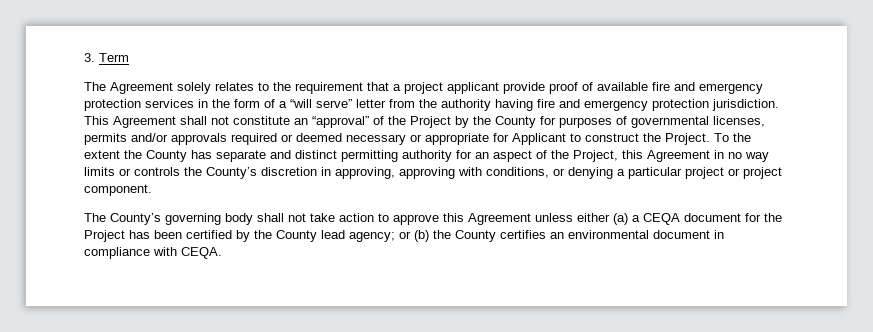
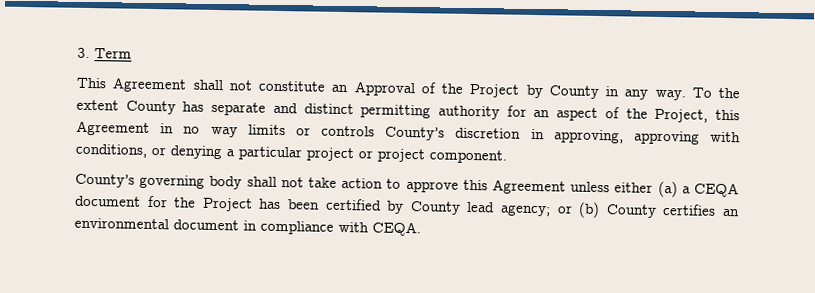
- The Agreement solely relates to the requirement that a project applicant provide proof of available fire and emergency protection services in the form of a “will serve” letter from the authority having fire and emergency protection jurisdiction. This Agreement shall not constitute an “approval” of the Project by the County for purposes of governmental licenses, permits and/or approvals required or deemed necessary or appropriate for Applicant to construct the Project.
+ This Agreement shall not constitute an Approval of the Project by County in any way.
- To the extent the County has separate and distinct permitting authority for an aspect of the Project, this Agreement in no way limits or controls the County’s discretion in approving, approving with conditions, or denying a particular project or project component.
+ To the extent County has separate and distinct permitting authority for an aspect of the Project, this Agreement in no way limits or controls County’s discretion in approving, approving with conditions, or denying a particular project or project component.
- The County’s governing body shall not take action to approve this Agreement unless either (a) a CEQA document for the Project has been certified by the County lead agency; or (b) the County certifies an environmental document in compliance with CEQA.
+ County’s governing body shall not take action to approve this Agreement unless either (a) a CEQA document for the Project has been certified by County lead agency; or (b) County certifies an environmental document in compliance with CEQA.

